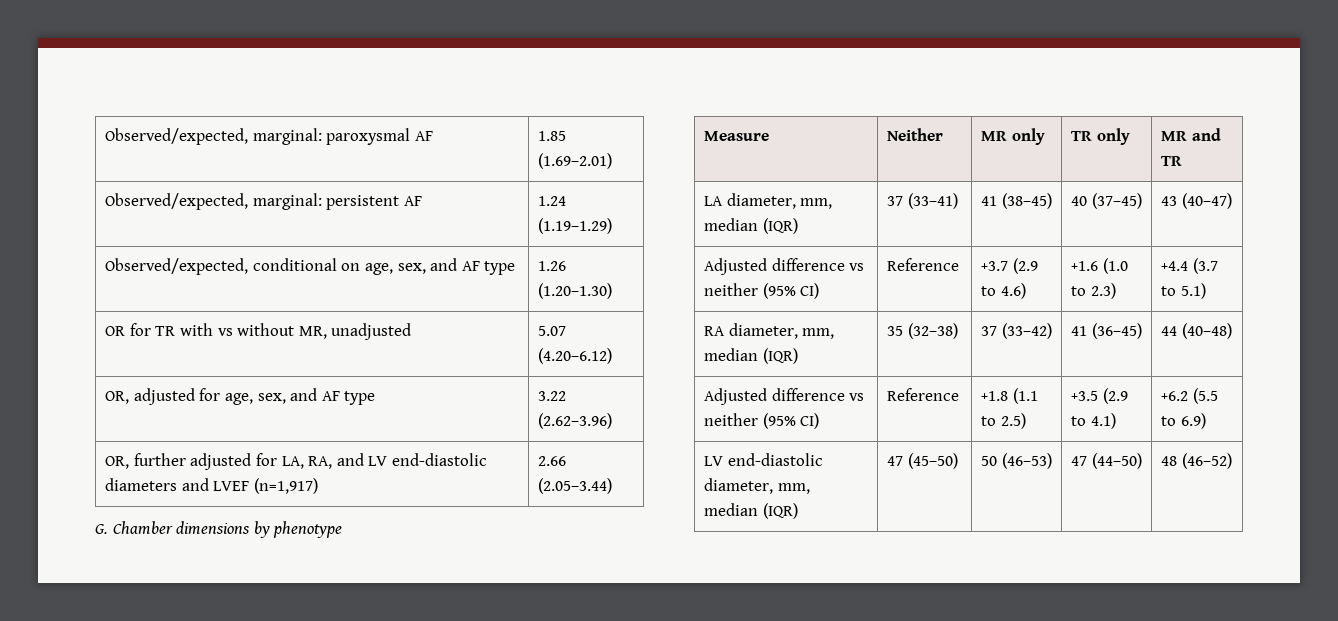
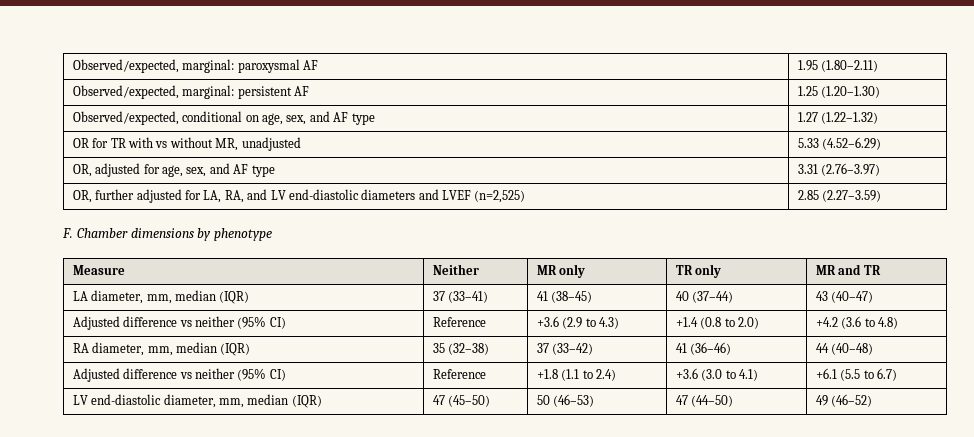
- Observed/expected, marginal: paroxysmal AF | 1.85 (1.69–2.01)
+ Observed/expected, marginal: paroxysmal AF | 1.95 (1.80–2.11)
- Observed/expected, marginal: persistent AF | 1.24 (1.19–1.29)
+ Observed/expected, marginal: persistent AF | 1.25 (1.20–1.30)
- Observed/expected, conditional on age, sex, and AF type | 1.26 (1.20–1.30)
+ Observed/expected, conditional on age, sex, and AF type | 1.27 (1.22–1.32)
- OR for TR with vs without MR, unadjusted | 5.07 (4.20–6.12)
+ OR for TR with vs without MR, unadjusted | 5.33 (4.52–6.29)
- OR, adjusted for age, sex, and AF type | 3.22 (2.62–3.96)
+ OR, adjusted for age, sex, and AF type | 3.31 (2.76–3.97)
- OR, further adjusted for LA, RA, and LV end-diastolic diameters and LVEF (n=1,917) | 2.66 (2.05–3.44)
- G. Chamber dimensions by phenotype
+ OR, further adjusted for LA, RA, and LV end-diastolic diameters and LVEF (n=2,525) | 2.85 (2.27–3.59)
+ F. Chamber dimensions by phenotype
- LA diameter, mm, median (IQR) | 37 (33–41) | 41 (38–45) | 40 (37–45) | 43 (40–47)
+ LA diameter, mm, median (IQR) | 37 (33–41) | 41 (38–45) | 40 (37–44) | 43 (40–47)
- Adjusted difference vs neither (95% CI) | Reference | +3.7 (2.9 to 4.6) | +1.6 (1.0 to 2.3) | +4.4 (3.7 to 5.1)
+ Adjusted difference vs neither (95% CI) | Reference | +3.6 (2.9 to 4.3) | +1.4 (0.8 to 2.0) | +4.2 (3.6 to 4.8)
- RA diameter, mm, median (IQR) | 35 (32–38) | 37 (33–42) | 41 (36–45) | 44 (40–48)
+ RA diameter, mm, median (IQR) | 35 (32–38) | 37 (33–42) | 41 (36–46) | 44 (40–48)
- Adjusted difference vs neither (95% CI) | Reference | +1.8 (1.1 to 2.5) | +3.5 (2.9 to 4.1) | +6.2 (5.5 to 6.9)
+ Adjusted difference vs neither (95% CI) | Reference | +1.8 (1.1 to 2.4) | +3.6 (3.0 to 4.1) | +6.1 (5.5 to 6.7)
- LV end-diastolic diameter, mm, median (IQR) | 47 (45–50) | 50 (46–53) | 47 (44–50) | 48 (46–52)
+ LV end-diastolic diameter, mm, median (IQR) | 47 (45–50) | 50 (46–53) | 47 (44–50) | 49 (46–52)

